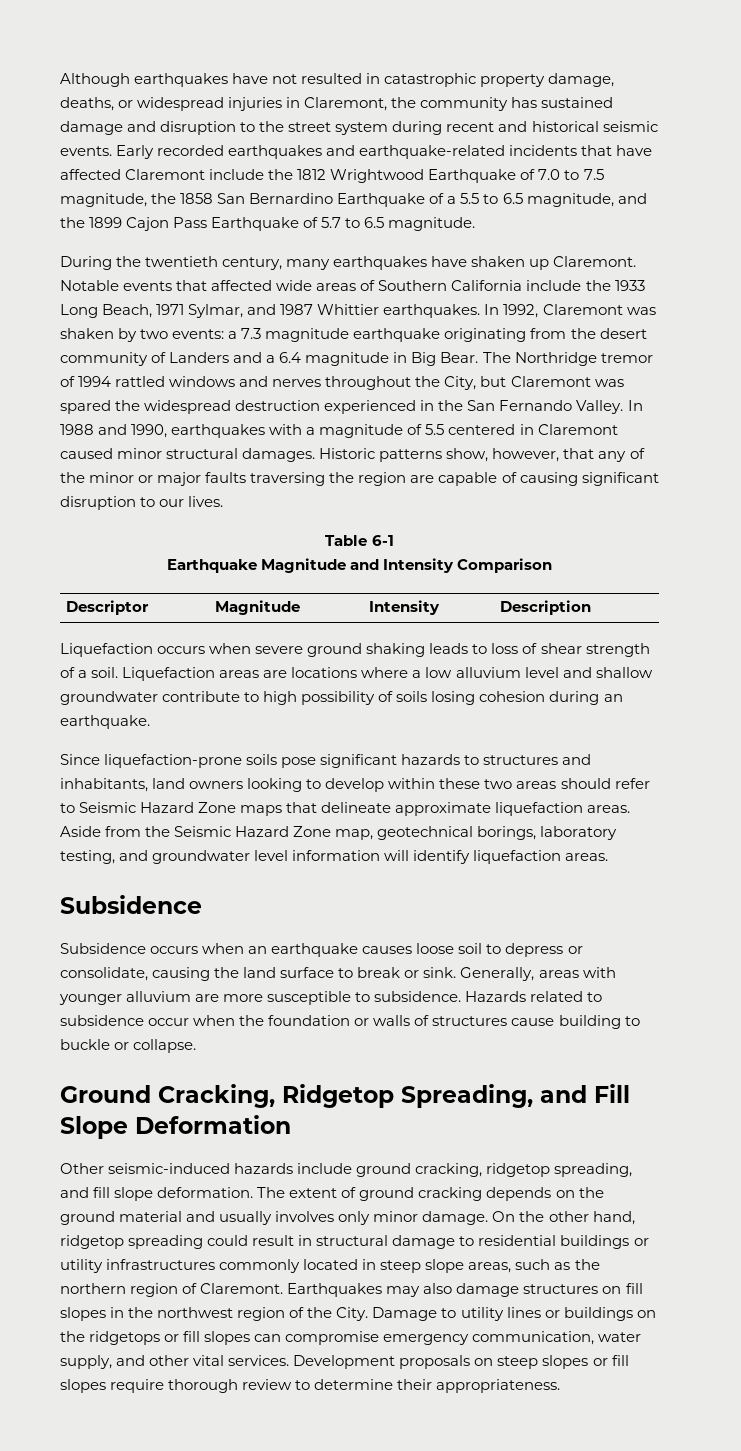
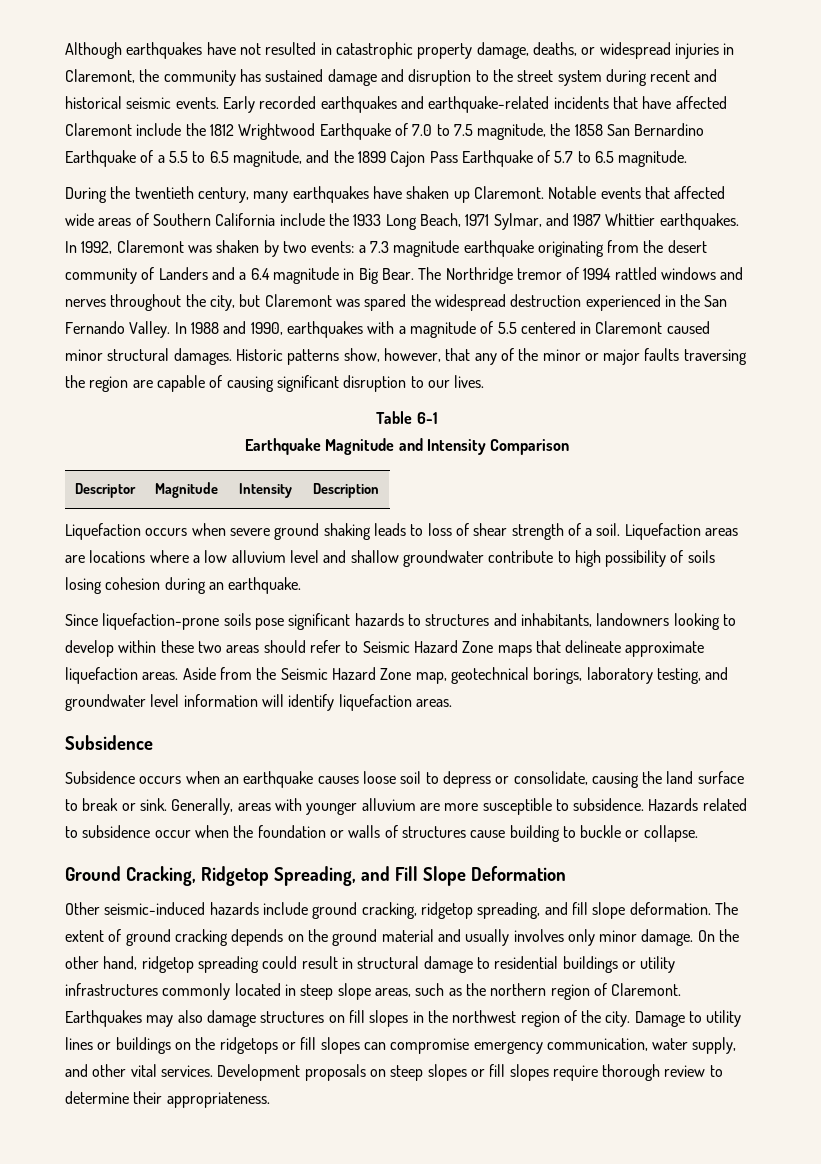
- The Northridge tremor of 1994 rattled windows and nerves throughout the City, but Claremont was spared the widespread destruction experienced in the San Fernando Valley.
+ The Northridge tremor of 1994 rattled windows and nerves throughout the city, but Claremont was spared the widespread destruction experienced in the San Fernando Valley.
- Since liquefaction-prone soils pose significant hazards to structures and inhabitants, land owners looking to develop within these two areas should refer to Seismic Hazard Zone maps that delineate approximate liquefaction areas.
+ Since liquefaction-prone soils pose significant hazards to structures and inhabitants, landowners looking to develop within these two areas should refer to Seismic Hazard Zone maps that delineate approximate liquefaction areas.
- Earthquakes may also damage structures on fill slopes in the northwest region of the City.
+ Earthquakes may also damage structures on fill slopes in the northwest region of the city.

